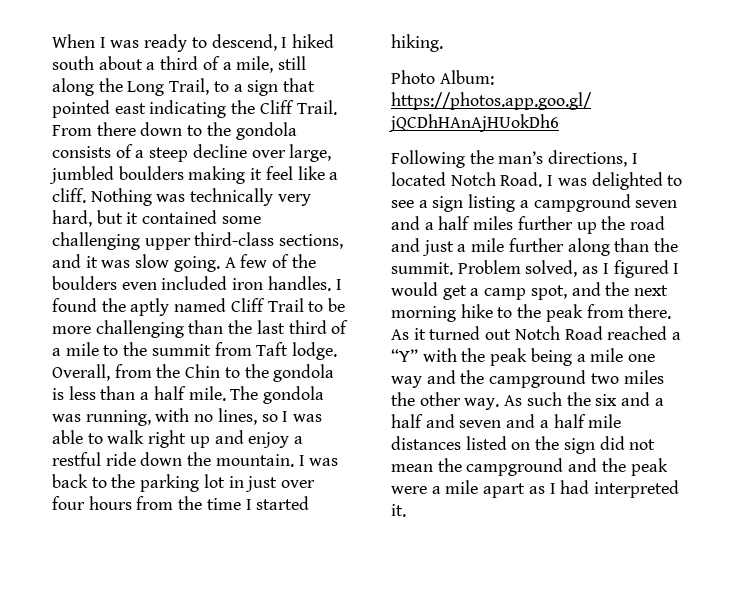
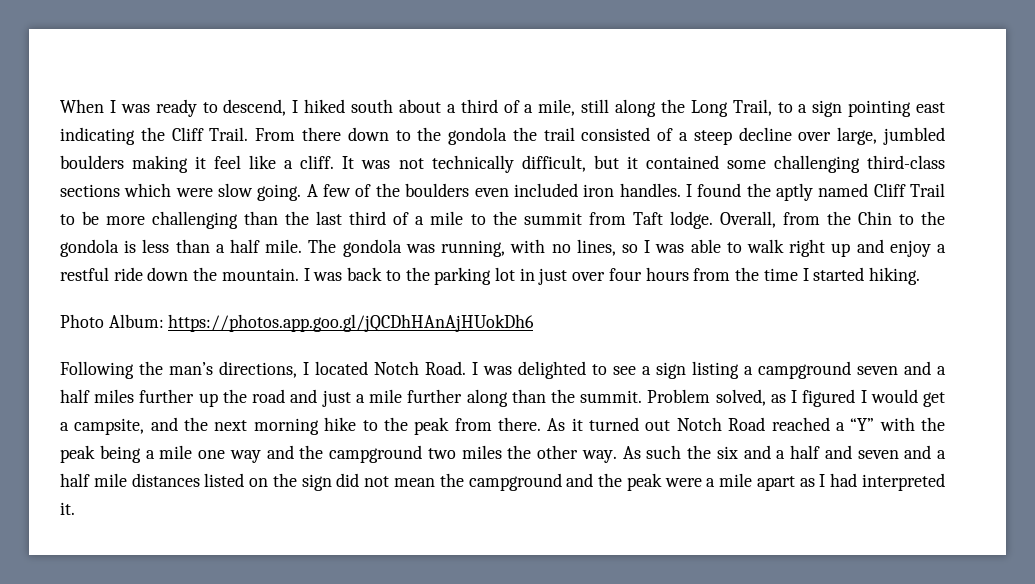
- When I was ready to descend, I hiked south about a third of a mile, still along the Long Trail, to a sign that pointed east indicating the Cliff Trail.
+ When I was ready to descend, I hiked south about a third of a mile, still along the Long Trail, to a sign pointing east indicating the Cliff Trail.
- From there down to the gondola consists of a steep decline over large, jumbled boulders making it feel like a cliff.
+ From there down to the gondola the trail consisted of a steep decline over large, jumbled boulders making it feel like a cliff.
- Nothing was technically very hard, but it contained some challenging upper third-class sections, and it was slow going.
+ It was not technically difficult, but it contained some challenging third-class sections which were slow going.
- Problem solved, as I figured I would get a camp spot, and the next morning hike to the peak from there.
+ Problem solved, as I figured I would get a campsite, and the next morning hike to the peak from there.

